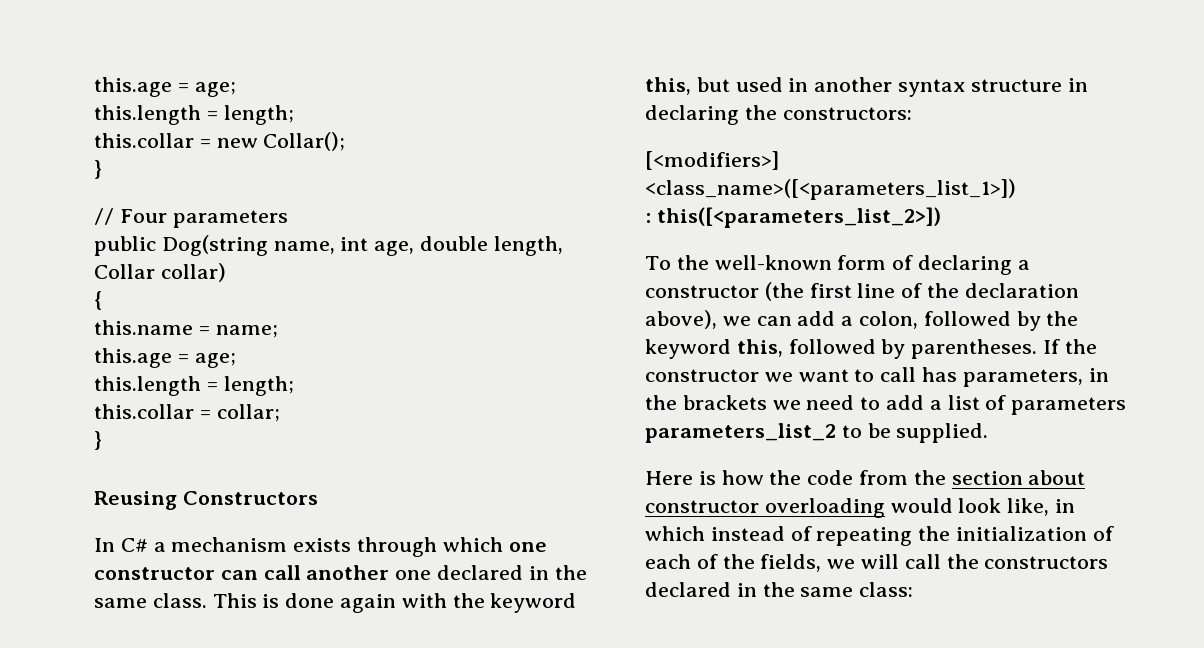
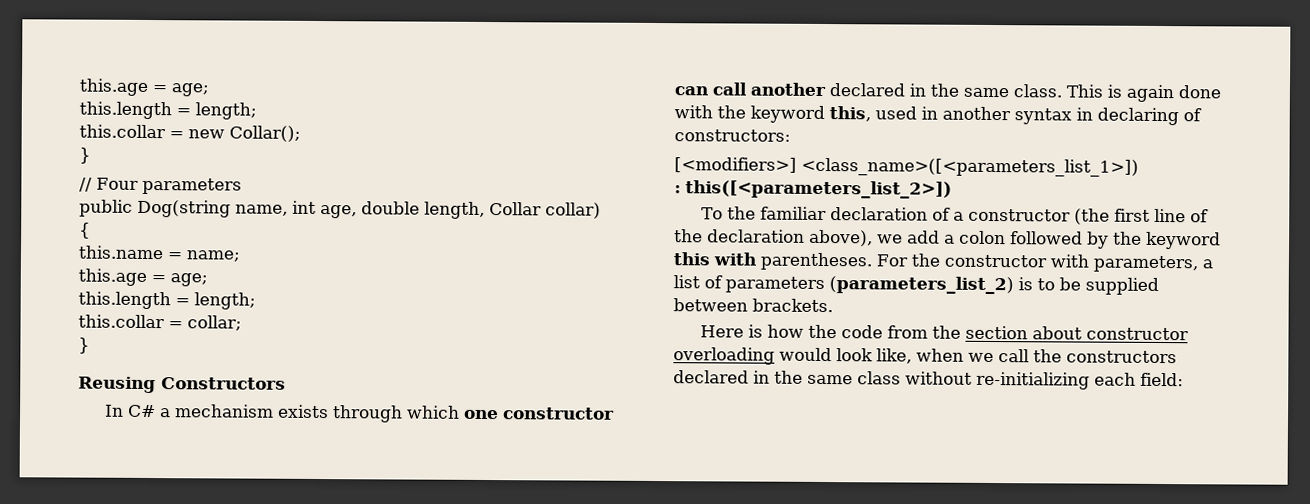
- In C# a mechanism exists through which one constructor can call another one declared in the same class.
+ In C# a mechanism exists through which one constructor can call another declared in the same class.
- This is done again with the keyword this, but used in another syntax structure in declaring the constructors:
+ This is again done with the keyword this, used in another syntax in declaring of constructors:
- To the well-known form of declaring a constructor (the first line of the declaration above), we can add a colon, followed by the keyword this, followed by parentheses. If the constructor we want to call has parameters, in the brackets we need to add a list of parameters parameters_list_2 to be supplied.
+ To the familiar declaration of a constructor (the first line of the declaration above), we add a colon followed by the keyword this with parentheses. For the constructor with parameters, a list of parameters (parameters_list_2) is to be supplied between brackets.
- Here is how the code from the section about constructor overloading would look like, in which instead of repeating the initialization of each of the fields, we will call the constructors declared in the same class:
+ Here is how the code from the section about constructor overloading would look like, when we call the constructors declared in the same class without re-initializing each field:

